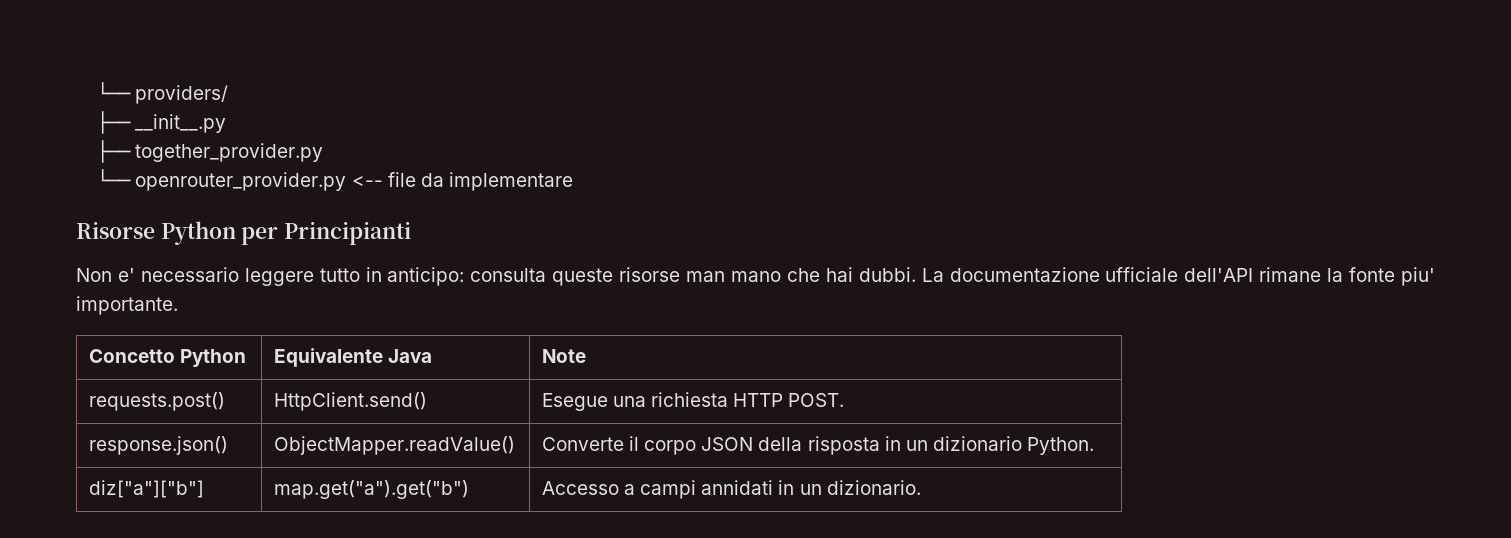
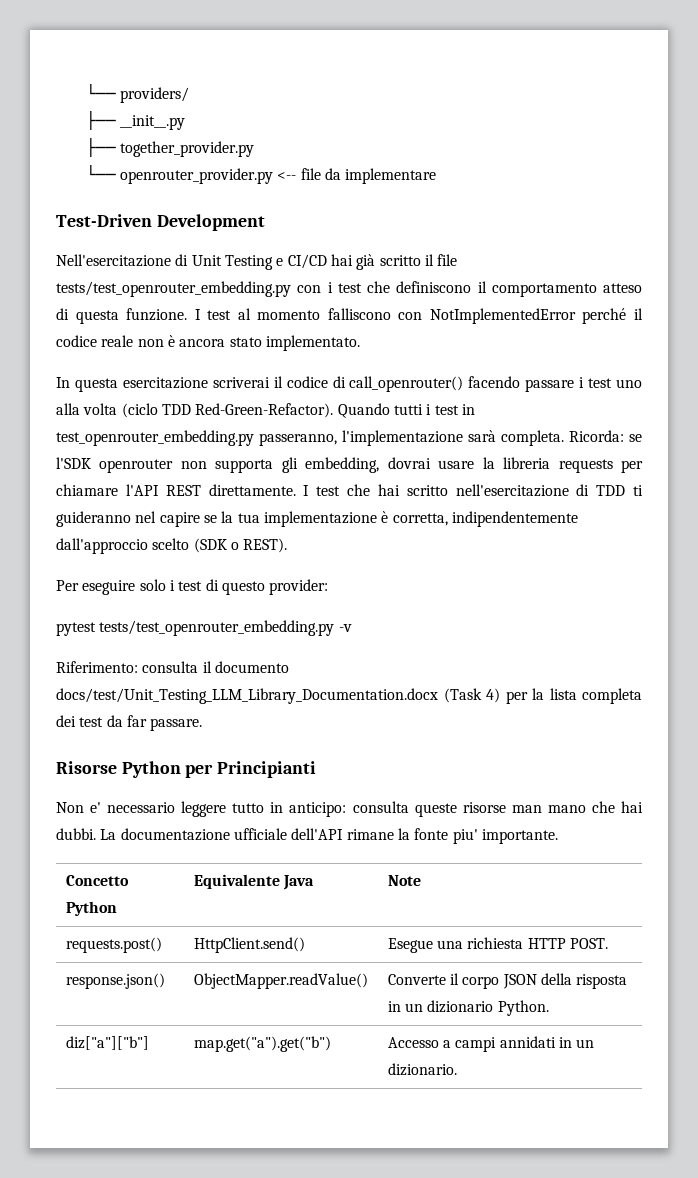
+ Test-Driven Development
+ Nell'esercitazione di Unit Testing e CI/CD hai già scritto il file tests/test_openrouter_embedding.py con i test che definiscono il comportamento atteso di questa funzione. I test al momento falliscono con NotImplementedError perché il codice reale non è ancora stato implementato.
+ In questa esercitazione scriverai il codice di call_openrouter() facendo passare i test uno alla volta (ciclo TDD Red-Green-Refactor). Quando tutti i test in test_openrouter_embedding.py passeranno, l'implementazione sarà completa. Ricorda: se l'SDK openrouter non supporta gli embedding, dovrai usare la libreria requests per chiamare l'API REST direttamente. I test che hai scritto nell'esercitazione di TDD ti guideranno nel capire se la tua implementazione è corretta, indipendentemente dall'approccio scelto (SDK o REST).
+ Per eseguire solo i test di questo provider:
+ pytest tests/test_openrouter_embedding.py -v
+ Riferimento: consulta il documento docs/test/Unit_Testing_LLM_Library_Documentation.docx (Task 4) per la lista completa dei test da far passare.

